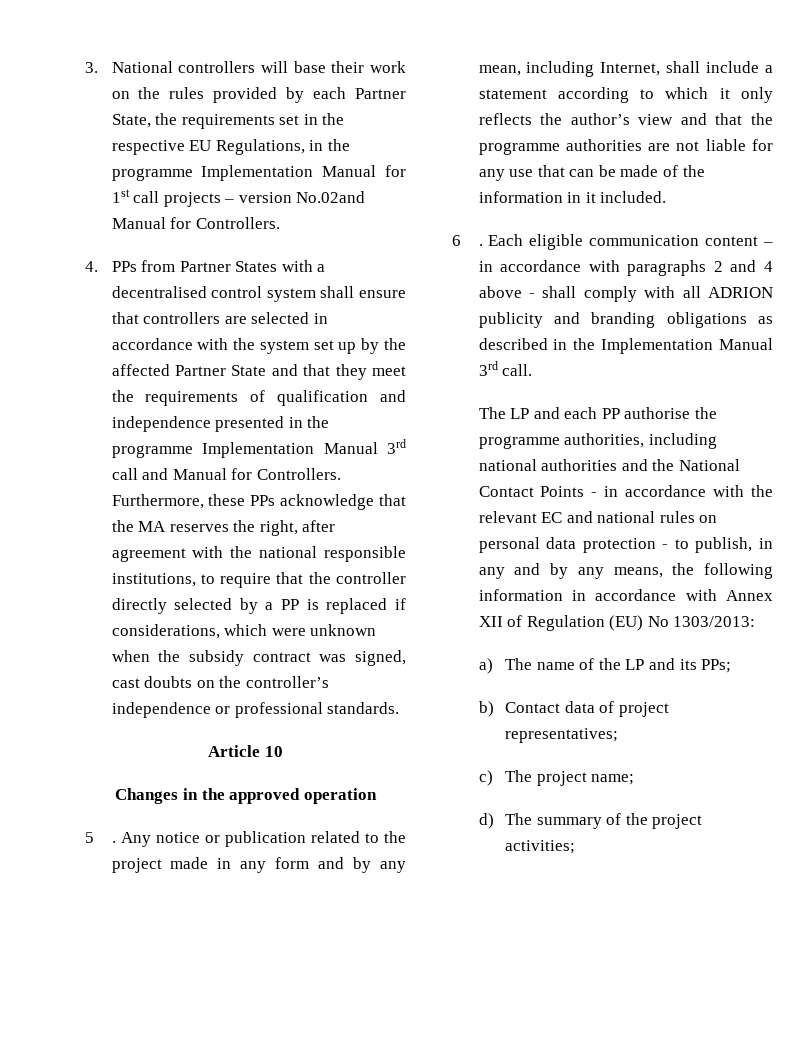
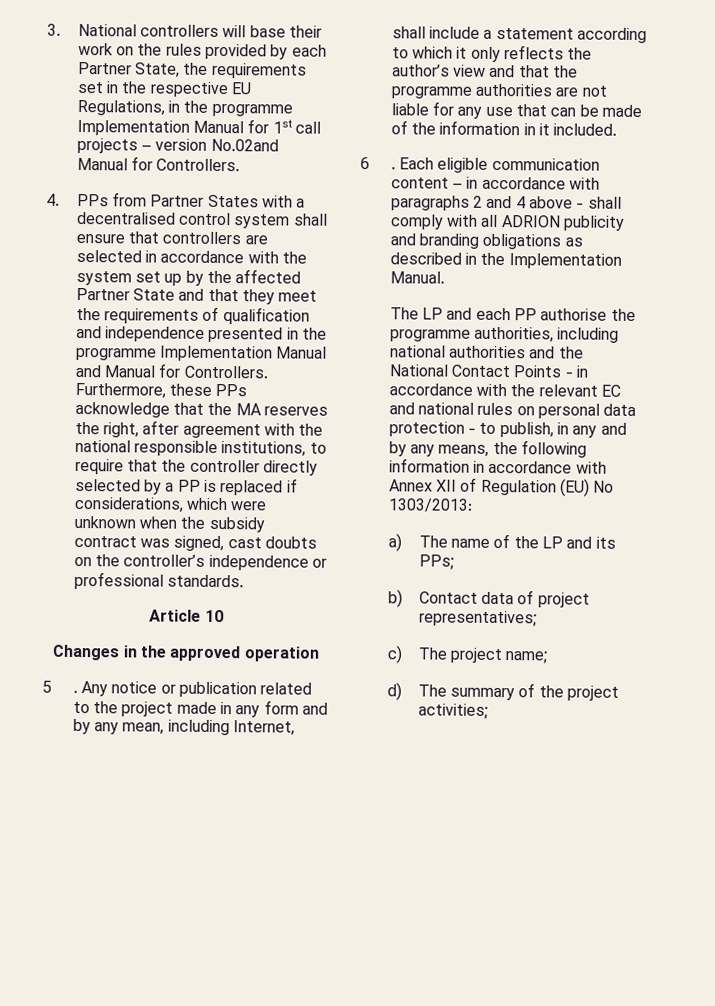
- 4. PPs from Partner States with a decentralised control system shall ensure that controllers are selected in accordance with the system set up by the affected Partner State and that they meet the requirements of qualification and independence presented in the programme Implementation Manual 3rd call and Manual for Controllers.
+ 4. PPs from Partner States with a decentralised control system shall ensure that controllers are selected in accordance with the system set up by the affected Partner State and that they meet the requirements of qualification and independence presented in the programme Implementation Manual and Manual for Controllers.
- Each eligible communication content – in accordance with paragraphs 2 and 4 above - shall comply with all ADRION publicity and branding obligations as described in the Implementation Manual 3rd call.
+ Each eligible communication content – in accordance with paragraphs 2 and 4 above - shall comply with all ADRION publicity and branding obligations as described in the Implementation Manual.

